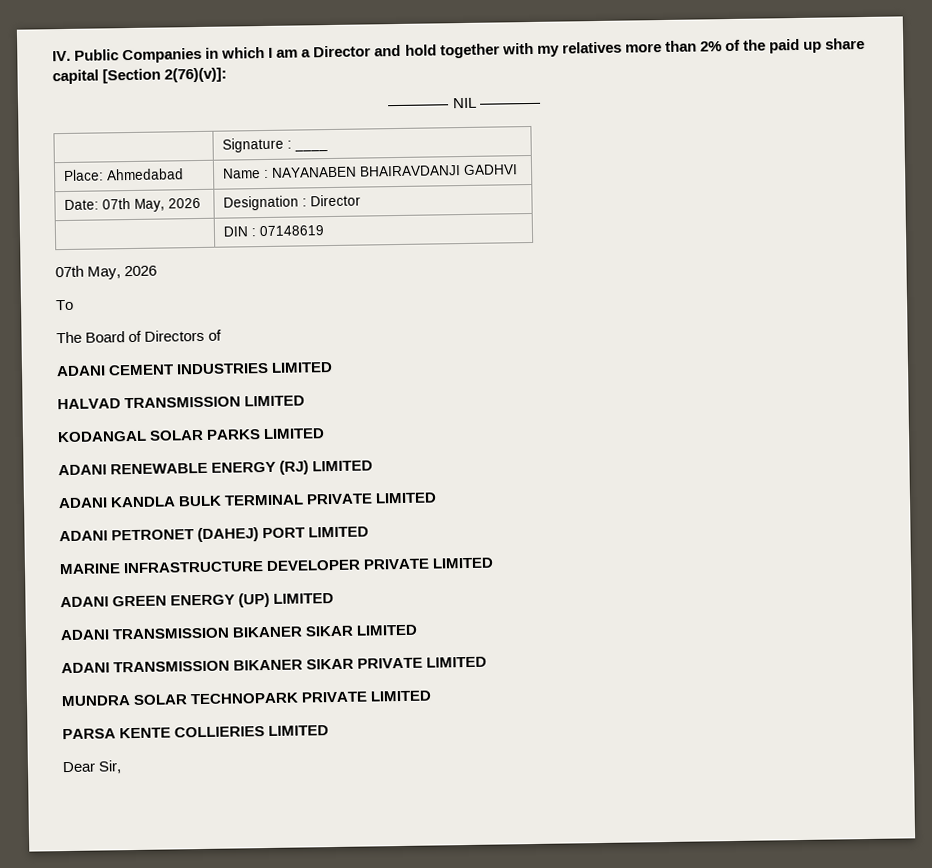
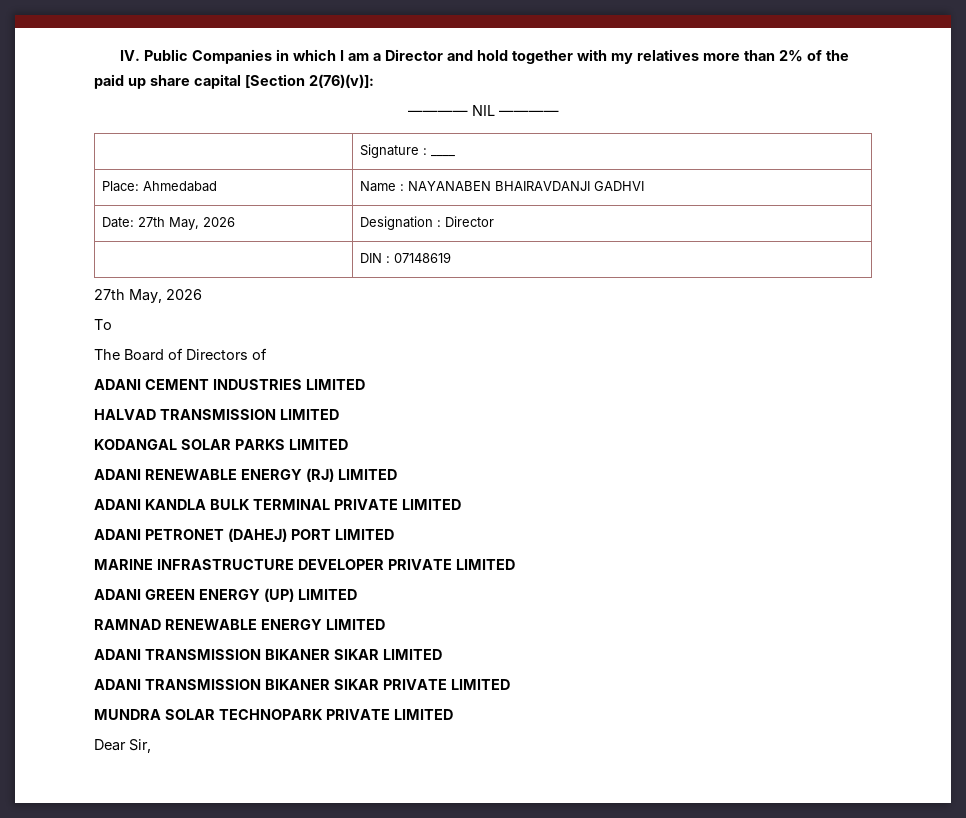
- Date: 07th May, 2026 | Designation : Director
+ Date: 27th May, 2026 | Designation : Director
  | DIN : 07148619
- 07th May, 2026
+ 27th May, 2026
+ RAMNAD RENEWABLE ENERGY LIMITED
- PARSA KENTE COLLIERIES LIMITED

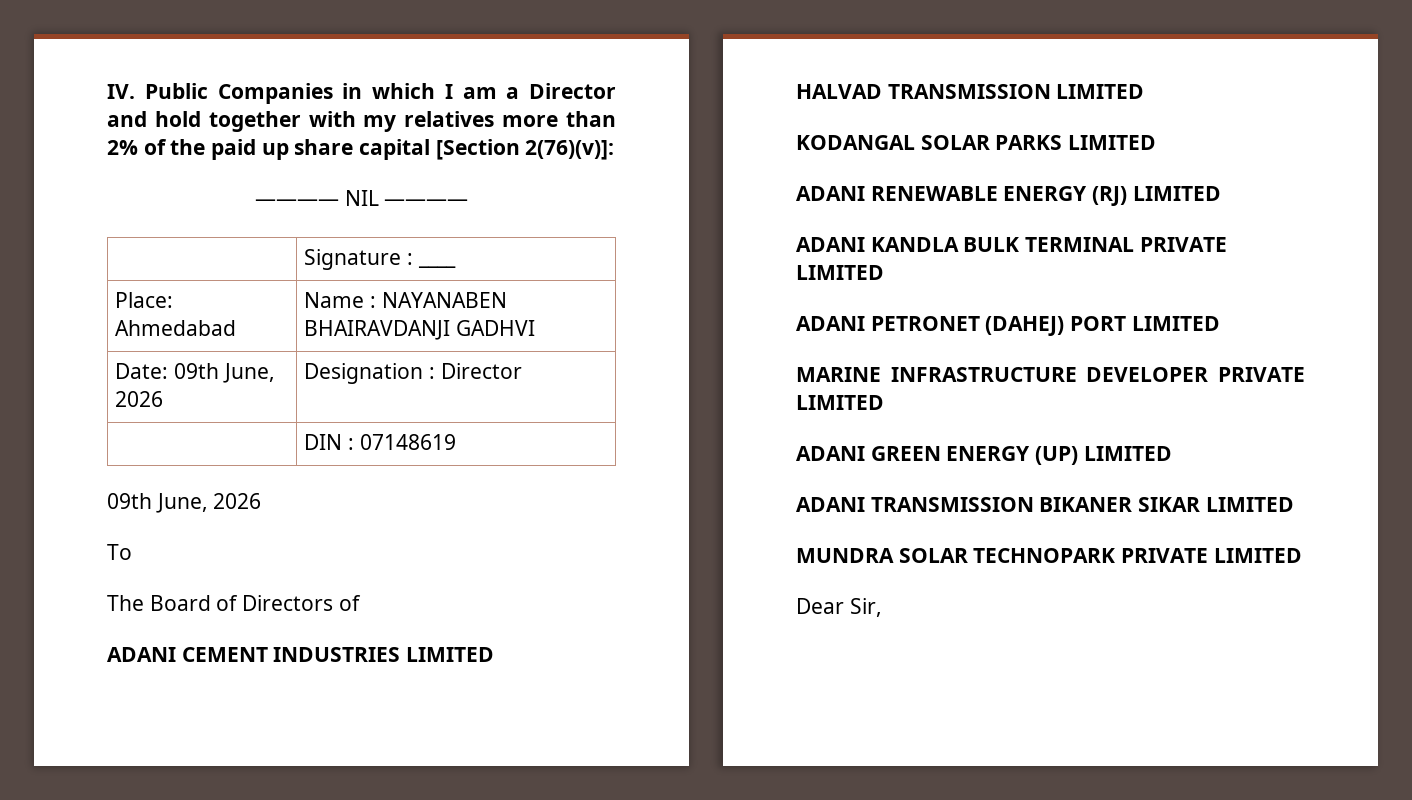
- Date: 27th May, 2026 | Designation : Director
+ Date: 09th June, 2026 | Designation : Director
  | DIN : 07148619
- 27th May, 2026
+ 09th June, 2026
- RAMNAD RENEWABLE ENERGY LIMITED
- ADANI TRANSMISSION BIKANER SIKAR PRIVATE LIMITED

